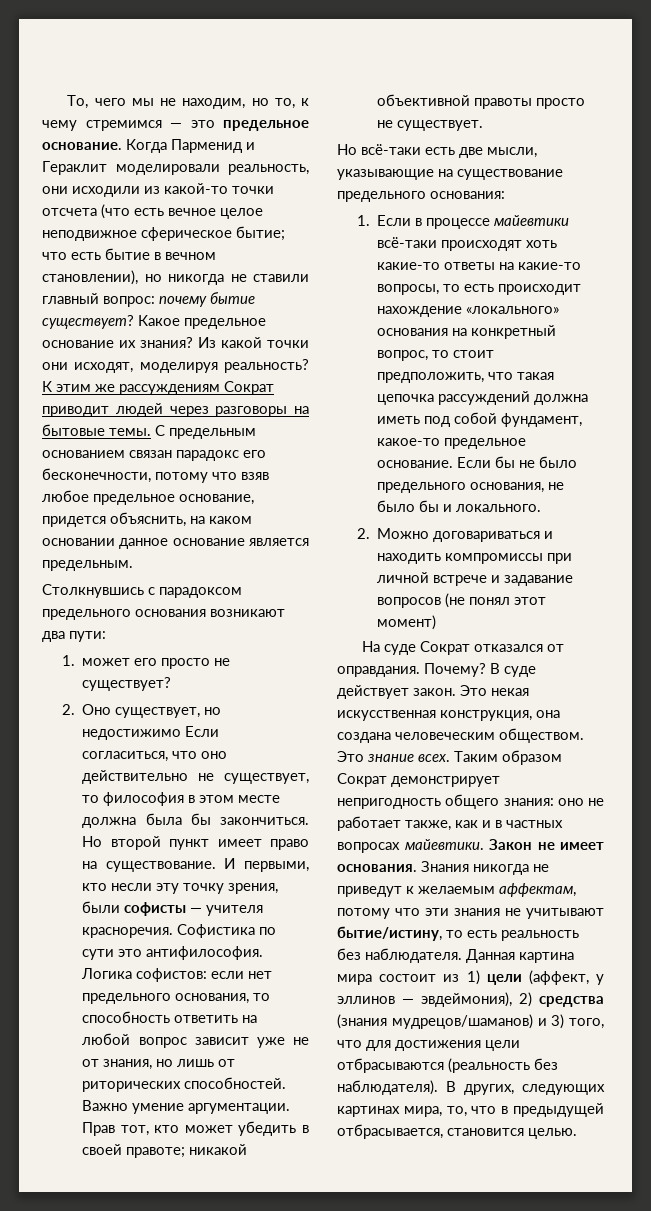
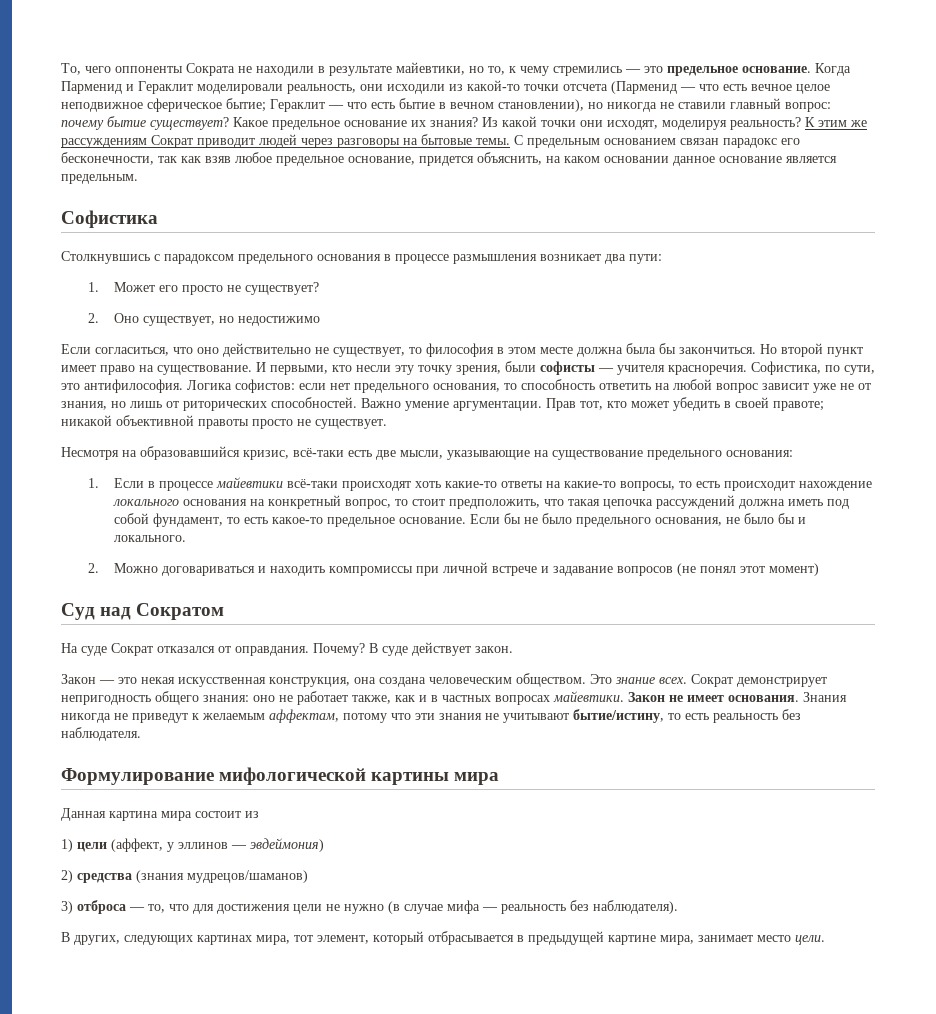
- То, чего мы не находим, но то, к чему стремимся — это предельное основание.
+ То, чего оппоненты Сократа не находили в результате майевтики, но то, к чему стремились — это предельное основание.
- Когда Парменид и Гераклит моделировали реальность, они исходили из какой-то точки отсчета (что есть вечное целое неподвижное сферическое бытие; что есть бытие в вечном становлении), но никогда не ставили главный вопрос: почему бытие существует?
+ Когда Парменид и Гераклит моделировали реальность, они исходили из какой-то точки отсчета (Парменид — что есть вечное целое неподвижное сферическое бытие; Гераклит — что есть бытие в вечном становлении), но никогда не ставили главный вопрос: почему бытие существует?
- С предельным основанием связан парадокс его бесконечности, потому что взяв любое предельное основание, придется объяснить, на каком основании данное основание является предельным.
+ С предельным основанием связан парадокс его бесконечности, так как взяв любое предельное основание, придется объяснить, на каком основании данное основание является предельным.
+ Софистика
- Столкнувшись с парадоксом предельного основания возникают два пути:
+ Столкнувшись с парадоксом предельного основания в процессе размышления возникает два пути:
- 1. может его просто не существует?
+ 1. Может его просто не существует?
- 2. Оно существует, но недостижимо Если согласиться, что оно действительно не существует, то философия в этом месте должна была бы закончиться.
+ 2. Оно существует, но недостижимо
+ Если согласиться, что оно действительно не существует, то философия в этом месте должна была бы закончиться.
- Софистика по сути это антифилософия.
+ Софистика, по сути, это антифилософия.
- Но всё-таки есть две мысли, указывающие на существование предельного основания:
+ Несмотря на образовавшийся кризис, всё-таки есть две мысли, указывающие на существование предельного основания:
- 1. Если в процессе майевтики всё-таки происходят хоть какие-то ответы на какие-то вопросы, то есть происходит нахождение «локального» основания на конкретный вопрос, то стоит предположить, что такая цепочка рассуждений должна иметь под собой фундамент, какое-то предельное основание.
+ 1. Если в процессе майевтики всё-таки происходят хоть какие-то ответы на какие-то вопросы, то есть происходит нахождение локального основания на конкретный вопрос, то стоит предположить, что такая цепочка рассуждений должна иметь под собой фундамент, то есть какое-то предельное основание.
+ Суд над Сократом
- В суде действует закон. Это некая искусственная конструкция, она создана человеческим обществом.
+ В суде действует закон.
+ Закон — это некая искусственная конструкция, она создана человеческим обществом.
- Таким образом Сократ демонстрирует непригодность общего знания: оно не работает также, как и в частных вопросах майевтики.
+ Сократ демонстрирует непригодность общего знания: оно не работает также, как и в частных вопросах майевтики.
- Знания никогда не приведут к желаемым аффектам, потому что эти знания не учитывают бытие/истину, то есть реальность без наблюдателя. Данная картина мира состоит из 1) цели (аффект, у эллинов — эвдеймония), 2) средства (знания мудрецов/шаманов) и 3) того, что для достижения цели отбрасываются (реальность без наблюдателя). В других, следующих картинах мира, то, что в предыдущей отбрасывается, становится целью.
+ Знания никогда не приведут к желаемым аффектам, потому что эти знания не учитывают бытие/истину, то есть реальность без наблюдателя.
+ Формулирование мифологической картины мира
+ Данная картина мира состоит из
+ 1) цели (аффект, у эллинов — эвдеймония)
+ 2) средства (знания мудрецов/шаманов)
+ 3) отброса — то, что для достижения цели не нужно (в случае мифа — реальность без наблюдателя).
+ В других, следующих картинах мира, тот элемент, который отбрасывается в предыдущей картине мира, занимает место цели.

